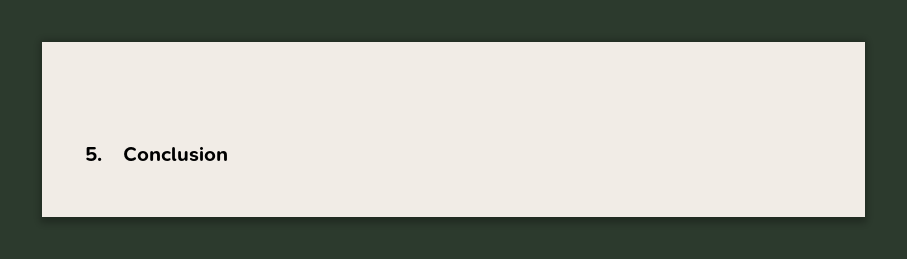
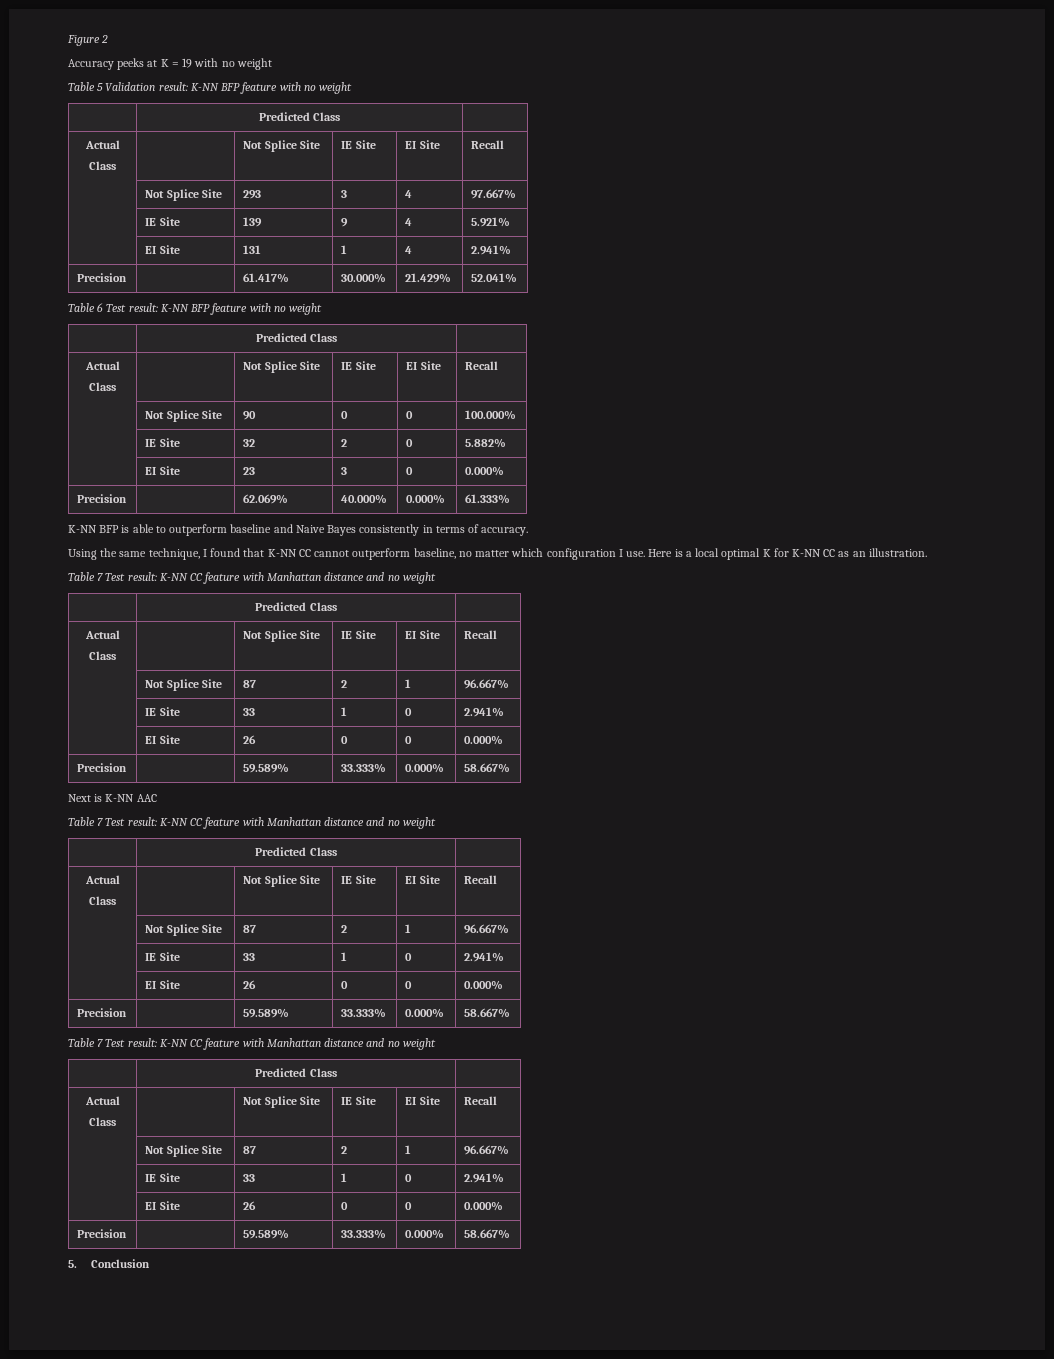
+ Figure 2
+ Accuracy peeks at K = 19 with no weight
+ Table 5 Validation result: K-NN BFP feature with no weight
+ | Predicted Class |
+ Actual
+ Class | | Not Splice Site | IE Site | EI Site | Recall
+ | Not Splice Site | 293 | 3 | 4 | 97.667%
+ | IE Site | 139 | 9 | 4 | 5.921%
+ | EI Site | 131 | 1 | 4 | 2.941%
+ Precision | | 61.417% | 30.000% | 21.429% | 52.041%
+ Table 6 Test result: K-NN BFP feature with no weight
+ | Predicted Class |
+ Actual
+ Class | | Not Splice Site | IE Site | EI Site | Recall
+ | Not Splice Site | 90 | 0 | 0 | 100.000%
+ | IE Site | 32 | 2 | 0 | 5.882%
+ | EI Site | 23 | 3 | 0 | 0.000%
+ Precision | | 62.069% | 40.000% | 0.000% | 61.333%
+ K-NN BFP is able to outperform baseline and Naive Bayes consistently in terms of accuracy.
+ Using the same technique, I found that K-NN CC cannot outperform baseline, no matter which configuration I use. Here is a local optimal K for K-NN CC as an illustration.
+ Table 7 Test result: K-NN CC feature with Manhattan distance and no weight
+ | Predicted Class |
+ Actual
+ Class | | Not Splice Site | IE Site | EI Site | Recall
+ | Not Splice Site | 87 | 2 | 1 | 96.667%
+ | IE Site | 33 | 1 | 0 | 2.941%
+ | EI Site | 26 | 0 | 0 | 0.000%
+ Precision | | 59.589% | 33.333% | 0.000% | 58.667%
+ Next is K-NN AAC
+ Table 7 Test result: K-NN CC feature with Manhattan distance and no weight
+ | Predicted Class |
+ Actual
+ Class | | Not Splice Site | IE Site | EI Site | Recall
+ | Not Splice Site | 87 | 2 | 1 | 96.667%
+ | IE Site | 33 | 1 | 0 | 2.941%
+ | EI Site | 26 | 0 | 0 | 0.000%
+ Precision | | 59.589% | 33.333% | 0.000% | 58.667%
+ Table 7 Test result: K-NN CC feature with Manhattan distance and no weight
+ | Predicted Class |
+ Actual
+ Class | | Not Splice Site | IE Site | EI Site | Recall
+ | Not Splice Site | 87 | 2 | 1 | 96.667%
+ | IE Site | 33 | 1 | 0 | 2.941%
+ | EI Site | 26 | 0 | 0 | 0.000%
+ Precision | | 59.589% | 33.333% | 0.000% | 58.667%

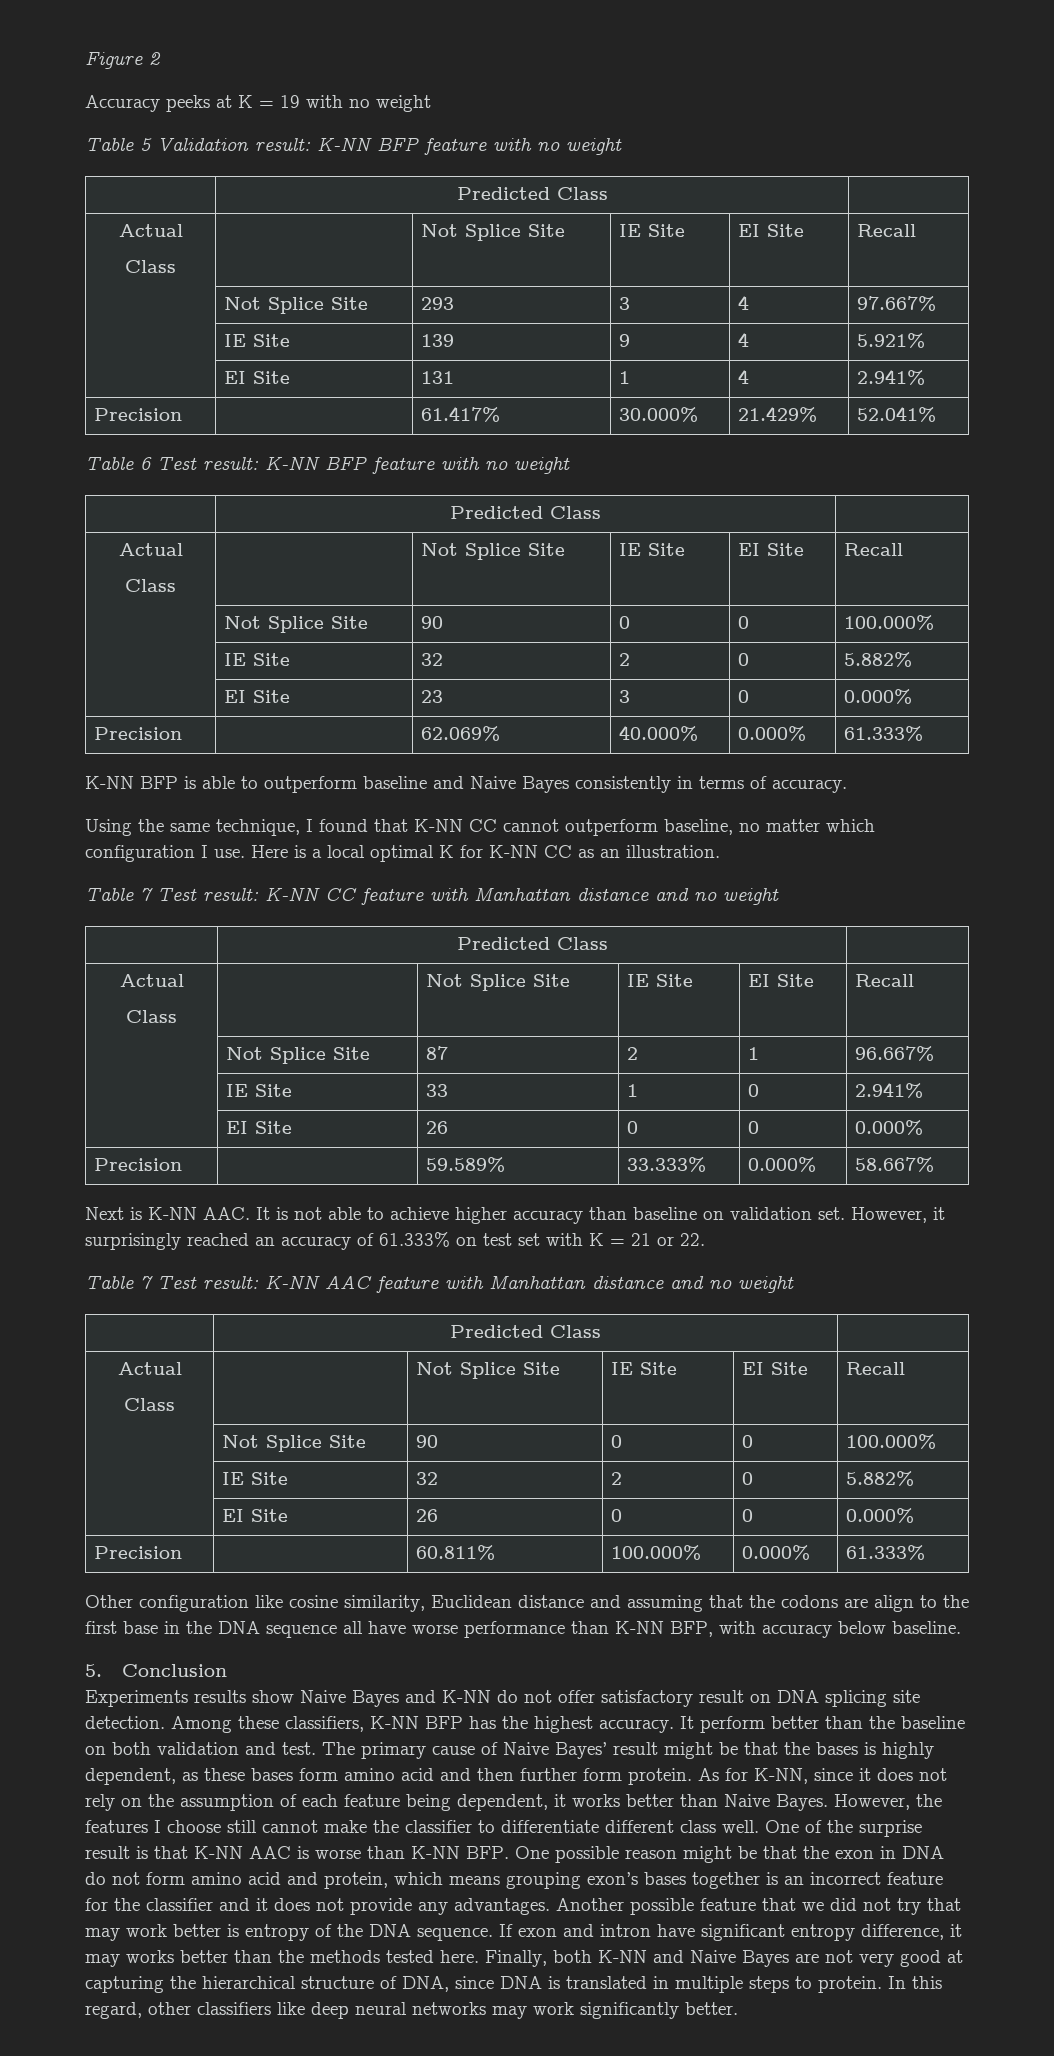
- Next is K-NN AAC
- Table 7 Test result: K-NN CC feature with Manhattan distance and no weight
+ Next is K-NN AAC. It is not able to achieve higher accuracy than baseline on validation set. However, it surprisingly reached an accuracy of 61.333% on test set with K = 21 or 22.
+ Table 7 Test result: K-NN AAC feature with Manhattan distance and no weight
  | Predicted Class |
  Actual
  Class | | Not Splice Site | IE Site | EI Site | Recall
- | Not Splice Site | 87 | 2 | 1 | 96.667%
- | IE Site | 33 | 1 | 0 | 2.941%
+ | Not Splice Site | 90 | 0 | 0 | 100.000%
+ | IE Site | 32 | 2 | 0 | 5.882%
  | EI Site | 26 | 0 | 0 | 0.000%
- Precision | | 59.589% | 33.333% | 0.000% | 58.667%
- Table 7 Test result: K-NN CC feature with Manhattan distance and no weight
- | Predicted Class |
- Actual
- Class | | Not Splice Site | IE Site | EI Site | Recall
- | Not Splice Site | 87 | 2 | 1 | 96.667%
- | IE Site | 33 | 1 | 0 | 2.941%
- | EI Site | 26 | 0 | 0 | 0.000%
- Precision | | 59.589% | 33.333% | 0.000% | 58.667%
+ Precision | | 60.811% | 100.000% | 0.000% | 61.333%
+ Other configuration like cosine similarity, Euclidean distance and assuming that the codons are align to the first base in the DNA sequence all have worse performance than K-NN BFP, with accuracy below baseline.
  5. Conclusion
+ Experiments results show Naive Bayes and K-NN do not offer satisfactory result on DNA splicing site detection. Among these classifiers, K-NN BFP has the highest accuracy. It perform better than the baseline on both validation and test. The primary cause of Naive Bayes’ result might be that the bases is highly dependent, as these bases form amino acid and then further form protein. As for K-NN, since it does not rely on the assumption of each feature being dependent, it works better than Naive Bayes. However, the features I choose still cannot make the classifier to differentiate different class well. One of the surprise result is that K-NN AAC is worse than K-NN BFP. One possible reason might be that the exon in DNA do not form amino acid and protein, which means grouping exon’s bases together is an incorrect feature for the classifier and it does not provide any advantages. Another possible feature that we did not try that may work better is entropy of the DNA sequence. If exon and intron have significant entropy difference, it may works better than the methods tested here. Finally, both K-NN and Naive Bayes are not very good at capturing the hierarchical structure of DNA, since DNA is translated in multiple steps to protein. In this regard, other classifiers like deep neural networks may work significantly better.

